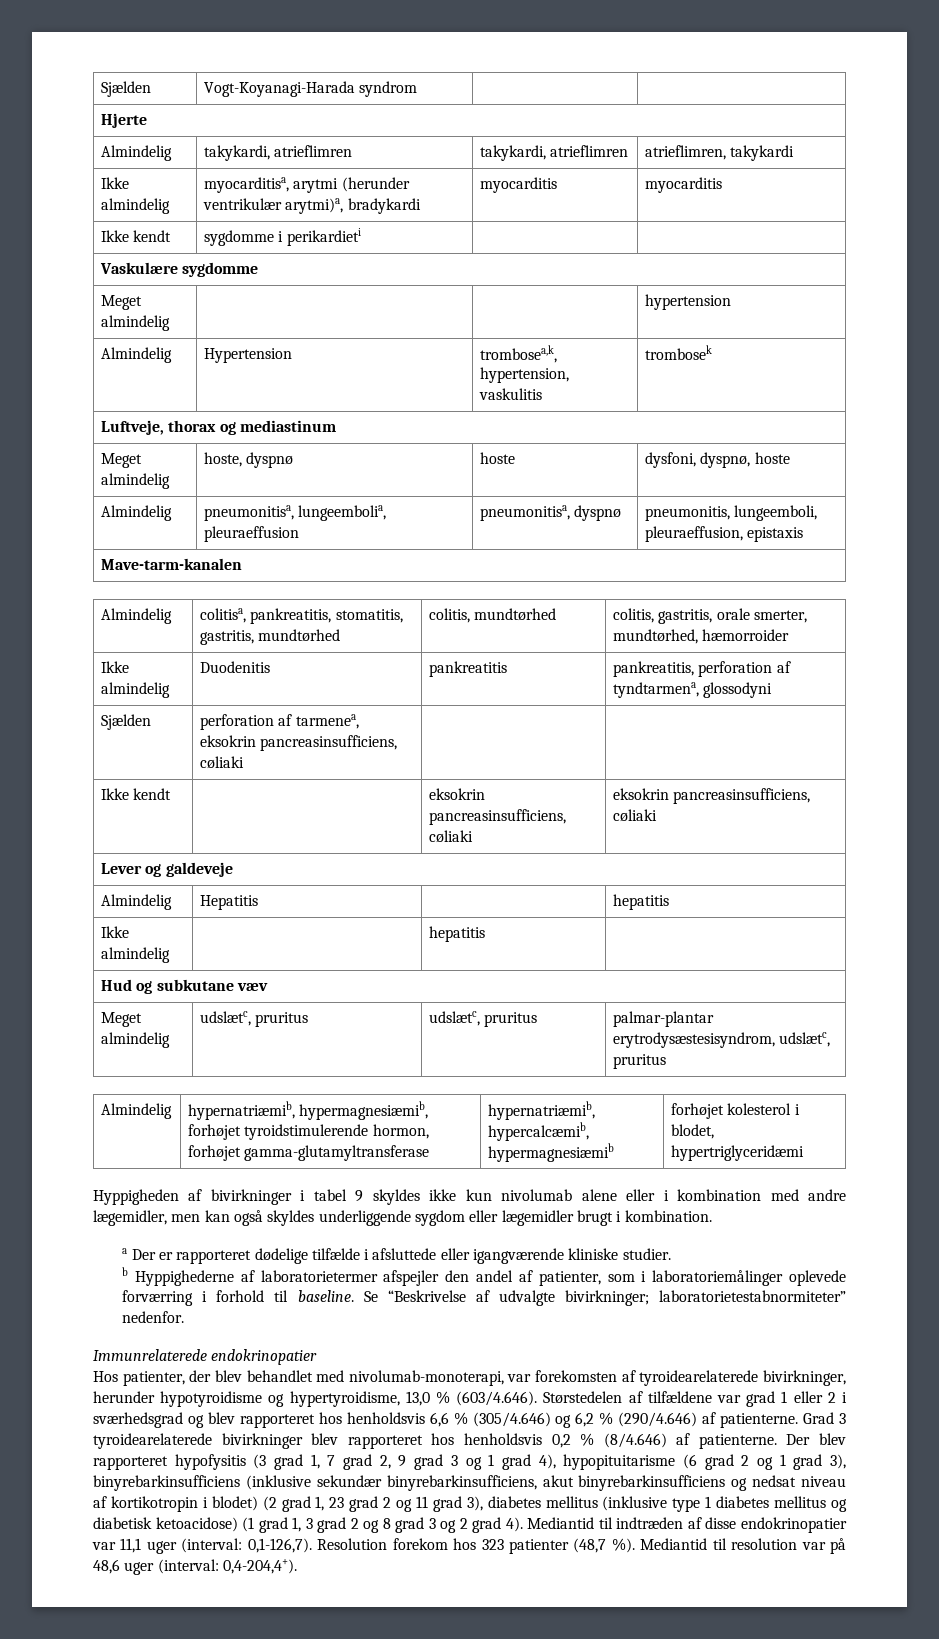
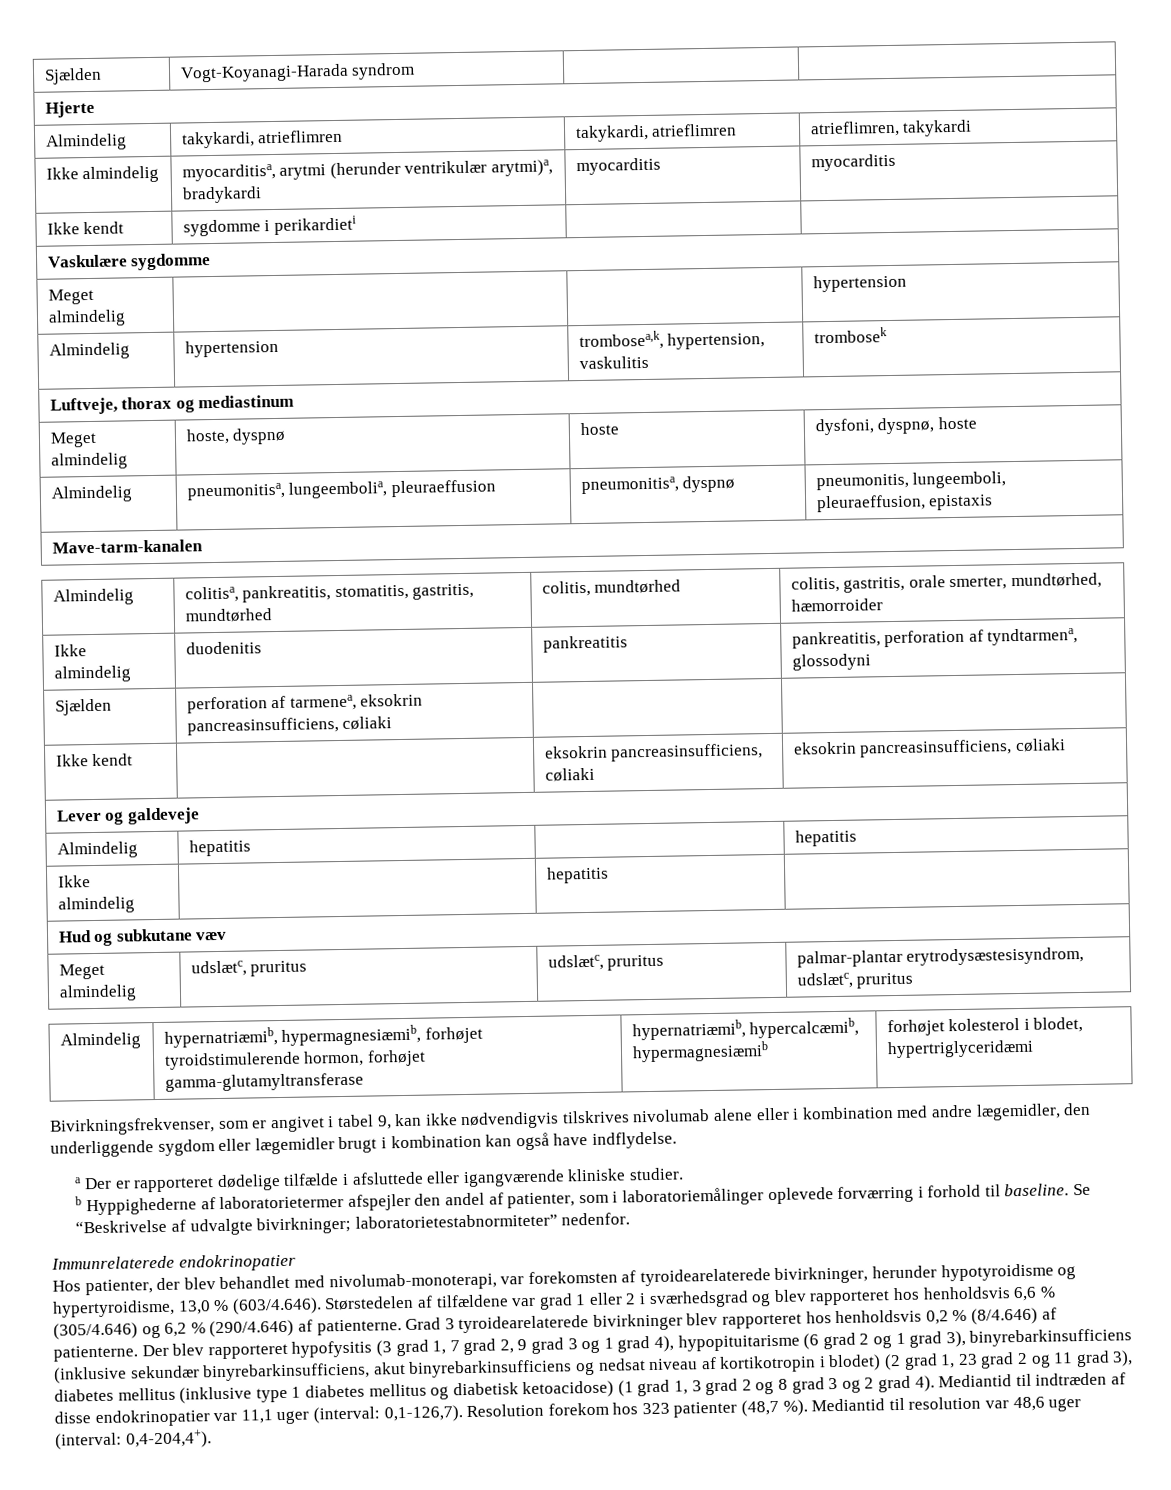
- Almindelig | Hypertension | trombosea,k, hypertension, vaskulitis | trombosek
+ Almindelig | hypertension | trombosea,k, hypertension, vaskulitis | trombosek
- Ikke almindelig | Duodenitis | pankreatitis | pankreatitis, perforation af tyndtarmena, glossodyni
+ Ikke almindelig | duodenitis | pankreatitis | pankreatitis, perforation af tyndtarmena, glossodyni
- Almindelig | Hepatitis | | hepatitis
+ Almindelig | hepatitis | | hepatitis
- Hyppigheden af bivirkninger i tabel 9 skyldes ikke kun nivolumab alene eller i kombination med andre lægemidler, men kan også skyldes underliggende sygdom eller lægemidler brugt i kombination.
+ Bivirkningsfrekvenser, som er angivet i tabel 9, kan ikke nødvendigvis tilskrives nivolumab alene eller i kombination med andre lægemidler, den underliggende sygdom eller lægemidler brugt i kombination kan også have indflydelse.
- Mediantid til resolution var på 48,6 uger (interval: 0,4-204,4+).
+ Mediantid til resolution var 48,6 uger (interval: 0,4-204,4+).

